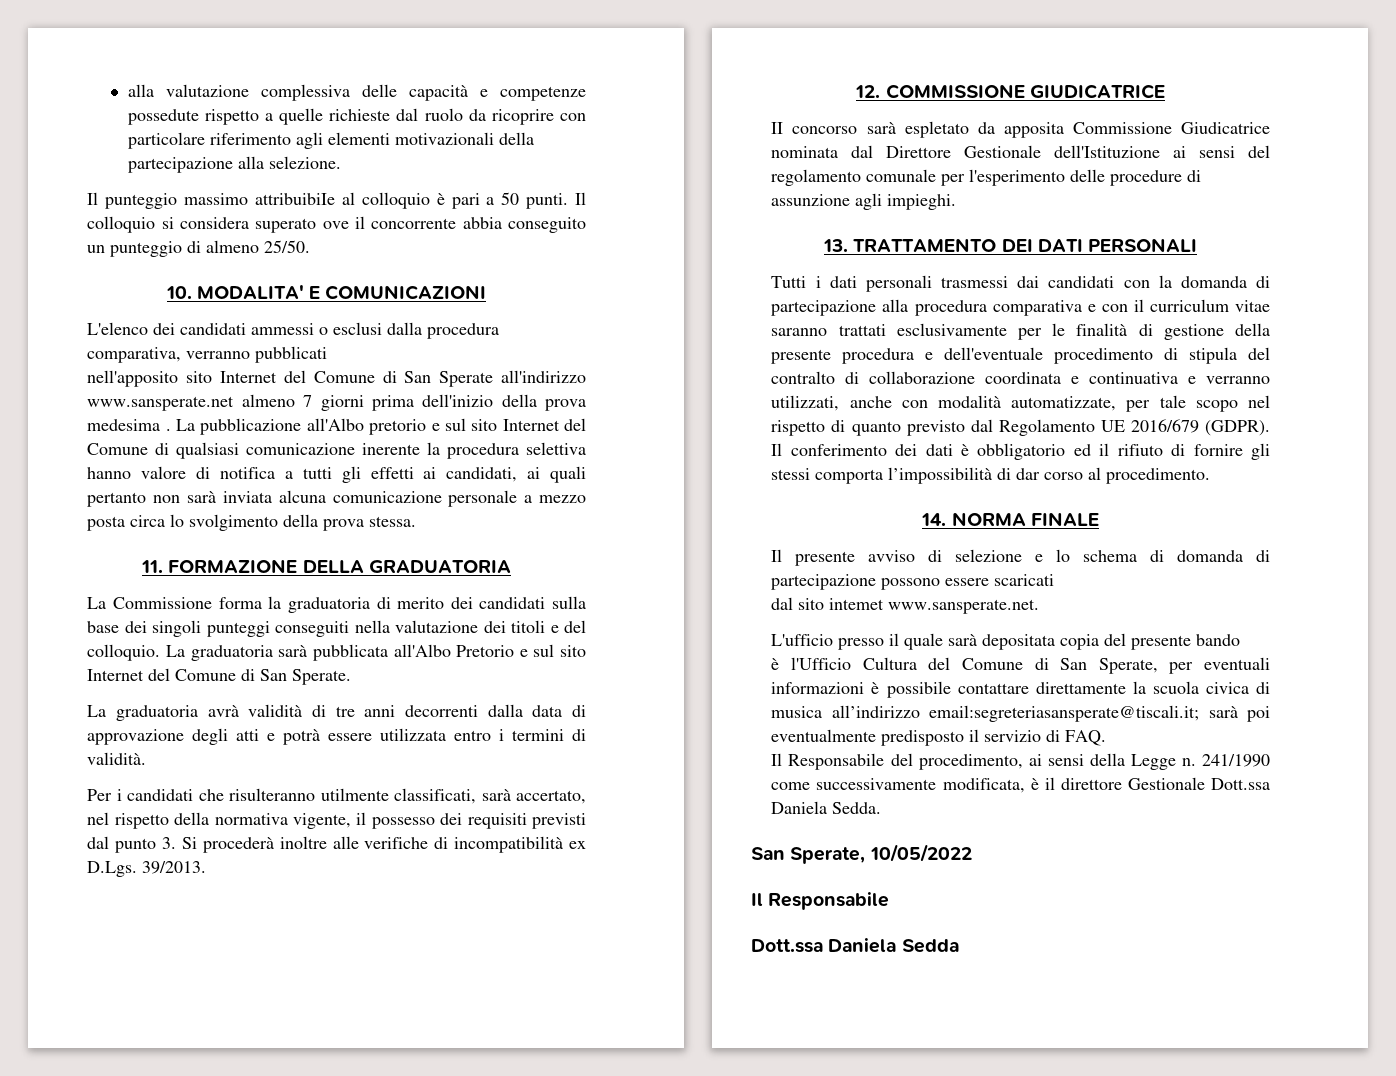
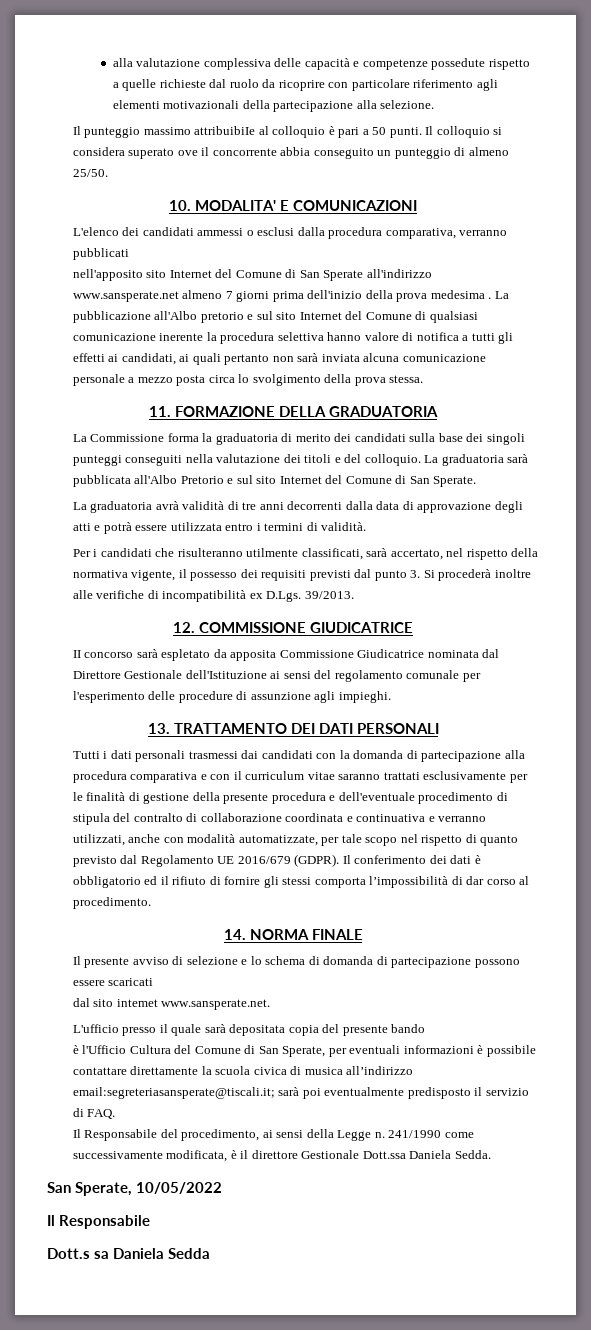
- Dott.ssa Daniela Sedda
+ Dott.s sa Daniela Sedda

